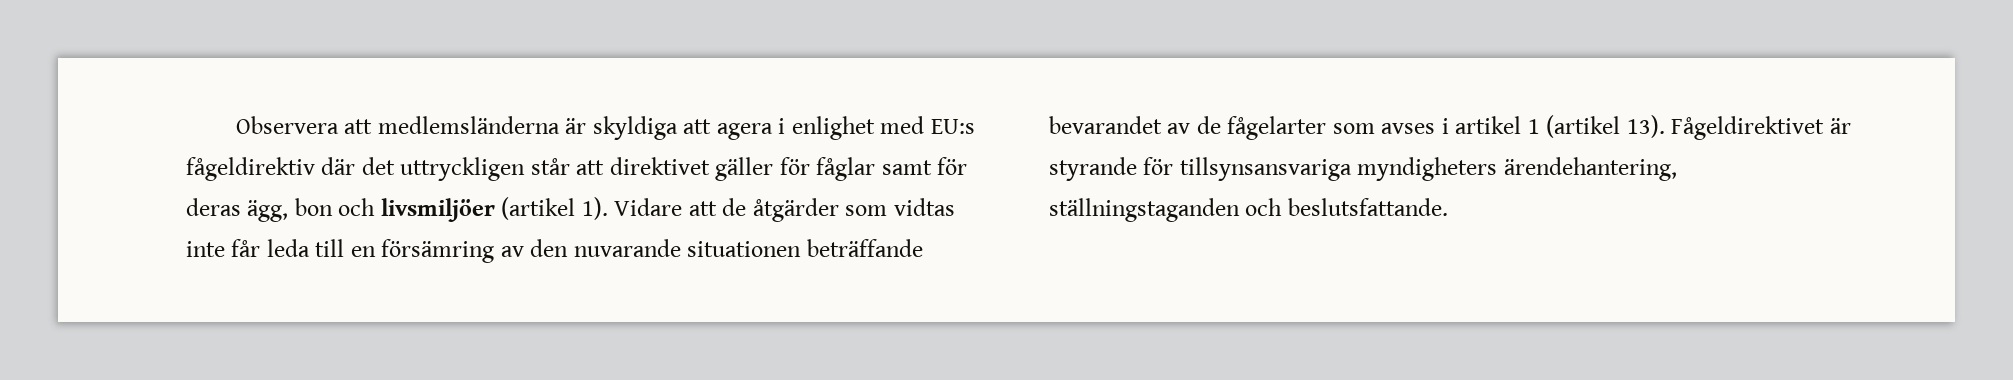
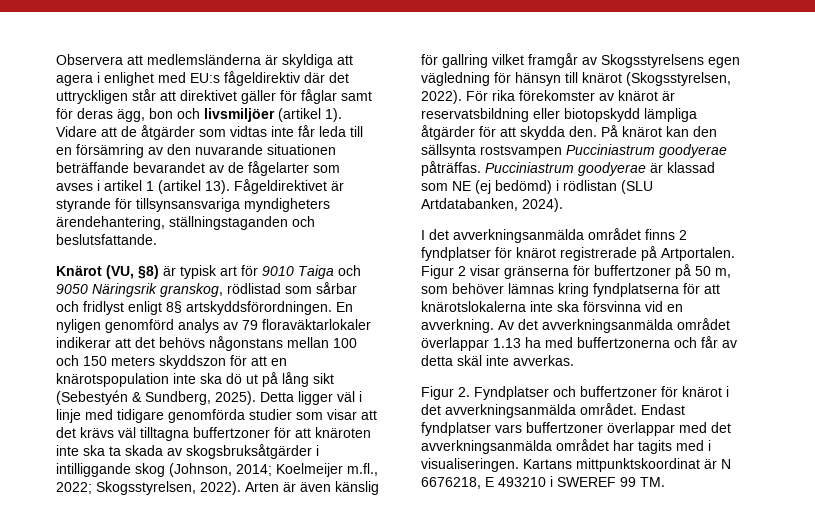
+ Knärot (VU, §8) är typisk art för 9010 Taiga och 9050 Näringsrik granskog, rödlistad som sårbar och fridlyst enligt 8§ artskyddsförordningen. En nyligen genomförd analys av 79 floraväktarlokaler indikerar att det behövs någonstans mellan 100 och 150 meters skyddszon för att en knärotspopulation inte ska dö ut på lång sikt (Sebestyén & Sundberg, 2025). Detta ligger väl i linje med tidigare genomförda studier som visar att det krävs väl tilltagna buffertzoner för att knäroten inte ska ta skada av skogsbruksåtgärder i intilliggande skog (Johnson, 2014; Koelmeijer m.fl., 2022; Skogsstyrelsen, 2022). Arten är även känslig för gallring vilket framgår av Skogsstyrelsens egen vägledning för hänsyn till knärot (Skogsstyrelsen, 2022). För rika förekomster av knärot är reservatsbildning eller biotopskydd lämpliga åtgärder för att skydda den. På knärot kan den sällsynta rostsvampen Pucciniastrum goodyerae påträffas. Pucciniastrum goodyerae är klassad som NE (ej bedömd) i rödlistan (SLU Artdatabanken, 2024).
+ I det avverkningsanmälda området finns 2 fyndplatser för knärot registrerade på Artportalen. Figur 2 visar gränserna för buffertzoner på 50 m, som behöver lämnas kring fyndplatserna för att knärotslokalerna inte ska försvinna vid en avverkning. Av det avverkningsanmälda området överlappar 1.13 ha med buffertzonerna och får av detta skäl inte avverkas.
+ Figur 2. Fyndplatser och buffertzoner för knärot i det avverkningsanmälda området. Endast fyndplatser vars buffertzoner överlappar med det avverkningsanmälda området har tagits med i visualiseringen. Kartans mittpunktskoordinat är N 6676218, E 493210 i SWEREF 99 TM.

